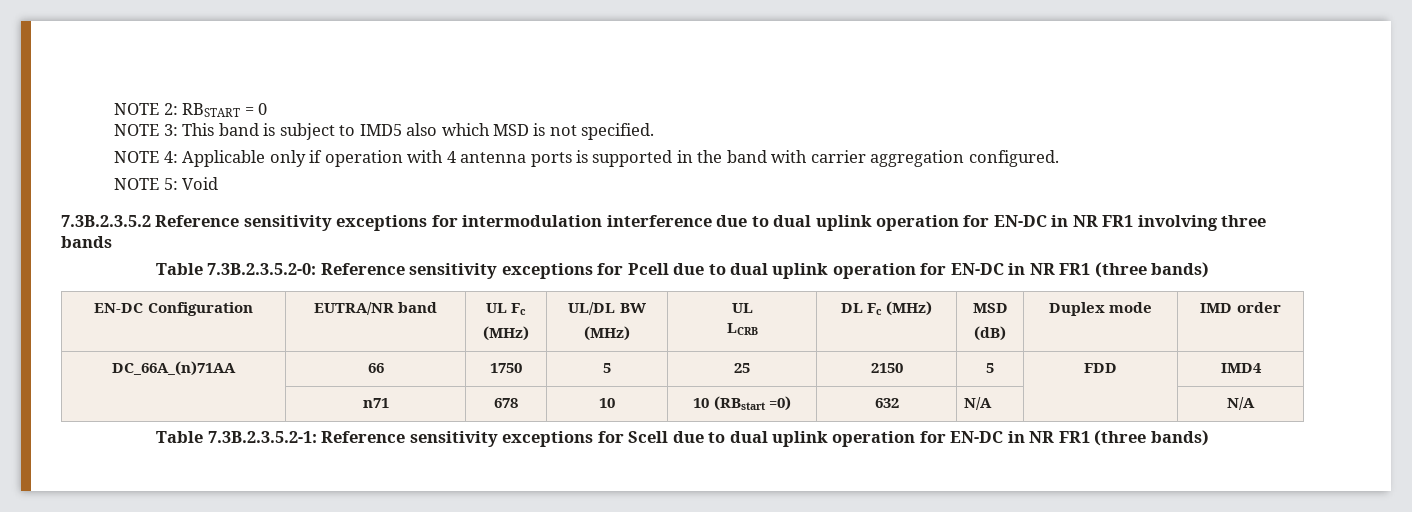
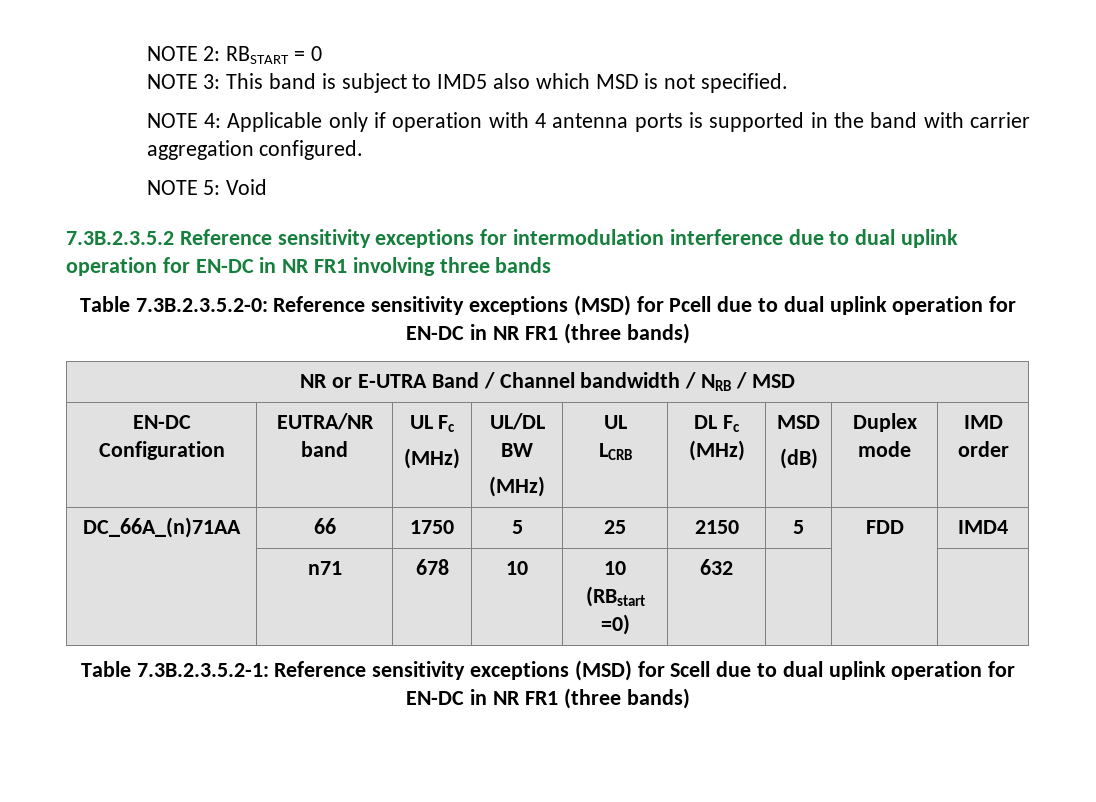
- Table 7.3B.2.3.5.2-0: Reference sensitivity exceptions for Pcell due to dual uplink operation for EN-DC in NR FR1 (three bands)
+ Table 7.3B.2.3.5.2-0: Reference sensitivity exceptions (MSD) for Pcell due to dual uplink operation for EN-DC in NR FR1 (three bands)
+ NR or E-UTRA Band / Channel bandwidth / NRB / MSD
- | n71 | 678 | 10 | 10 (RBstart =0) | 632 | N/A | | N/A
+ | n71 | 678 | 10 | 10 (RBstart =0) | 632 | | |
- Table 7.3B.2.3.5.2-1: Reference sensitivity exceptions for Scell due to dual uplink operation for EN-DC in NR FR1 (three bands)
+ Table 7.3B.2.3.5.2-1: Reference sensitivity exceptions (MSD) for Scell due to dual uplink operation for EN-DC in NR FR1 (three bands)

